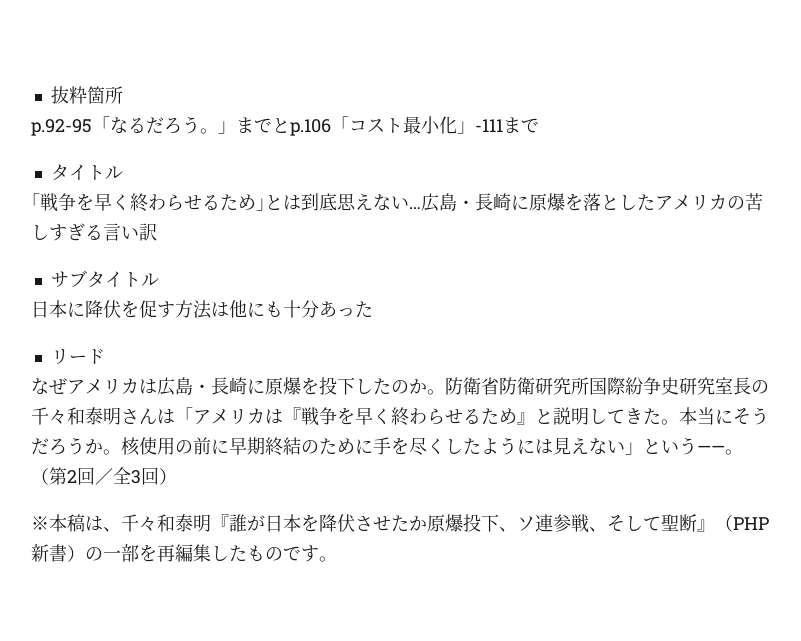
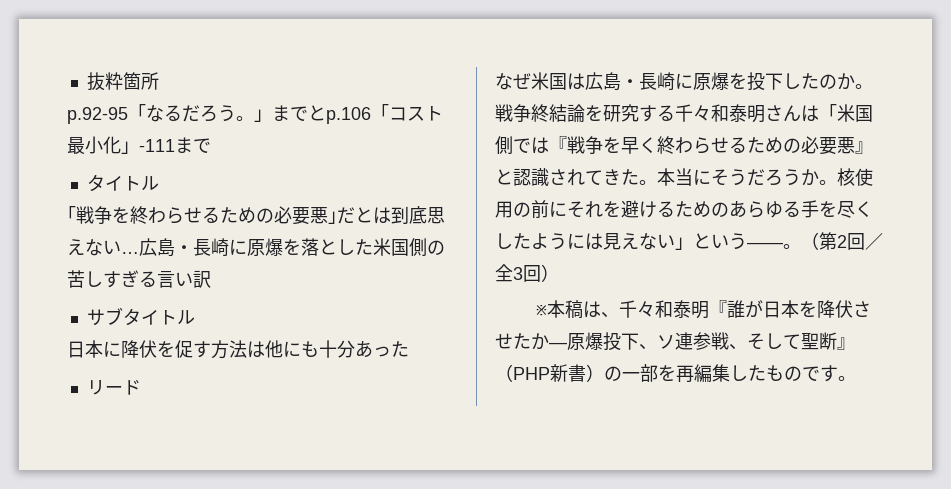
- ｢戦争を早く終わらせるため｣とは到底思えない…
+ ｢戦争を終わらせるための必要悪｣だとは到底思えない…
- 広島・長崎に原爆を落としたアメリカの苦しすぎる言い訳
+ 広島・長崎に原爆を落とした米国側の苦しすぎる言い訳
- なぜアメリカは広島・長崎に原爆を投下したのか。
+ なぜ米国は広島・長崎に原爆を投下したのか。
- 防衛省防衛研究所国際紛争史研究室長の千々和泰明さんは「アメリカは『戦争を早く終わらせるため』と説明してきた。
+ 戦争終結論を研究する千々和泰明さんは「米国側では『戦争を早く終わらせるための必要悪』と認識されてきた。
- 核使用の前に早期終結のために手を尽くしたようには見えない」という――。
+ 核使用の前にそれを避けるためのあらゆる手を尽くしたようには見えない」という――。
- ※本稿は、千々和泰明『誰が日本を降伏させたか原爆投下、ソ連参戦、そして聖断』（PHP新書）の一部を再編集したものです。
+ ※本稿は、千々和泰明『誰が日本を降伏させたか―原爆投下、ソ連参戦、そして聖断』（PHP新書）の一部を再編集したものです。

